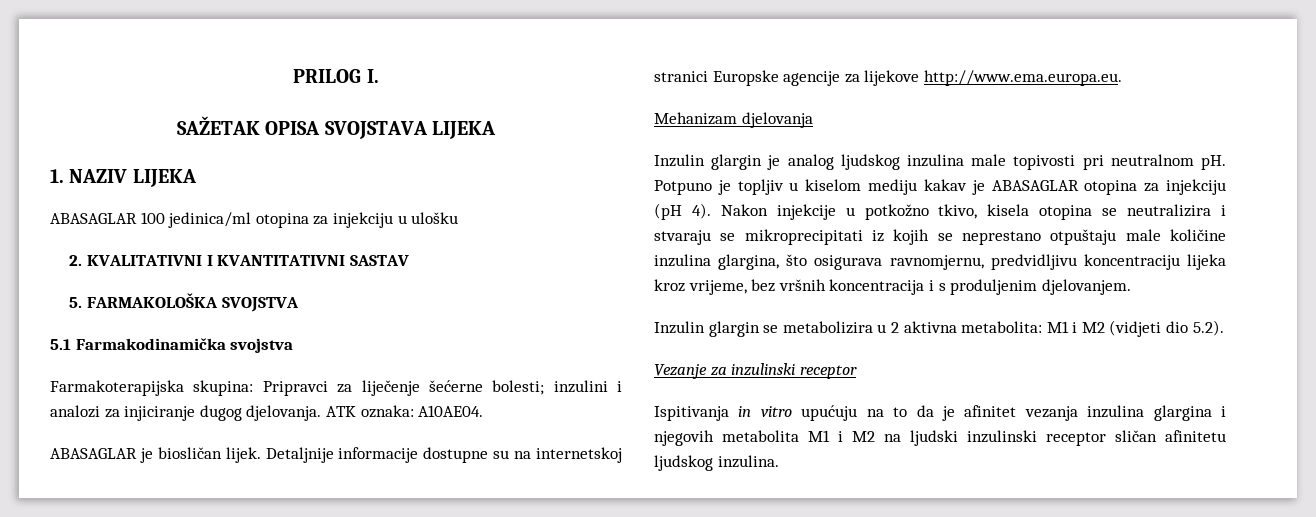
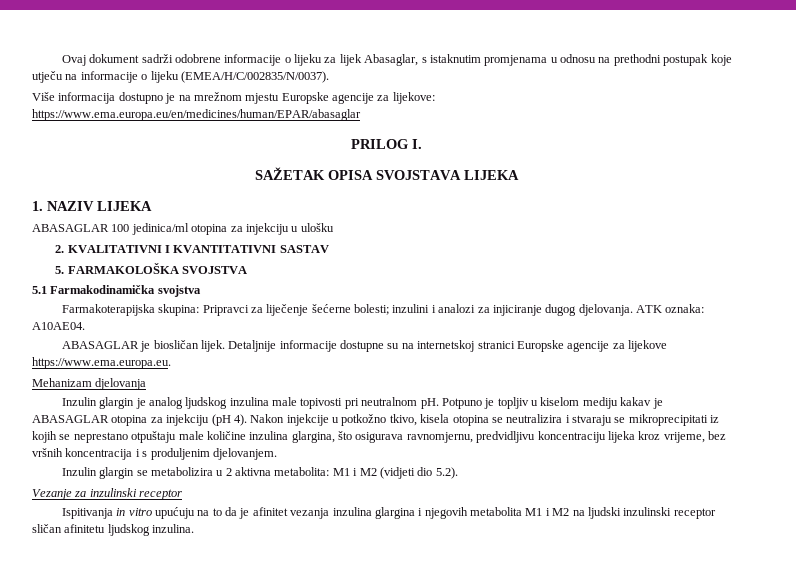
+ Ovaj dokument sadrži odobrene informacije o lijeku za lijek Abasaglar, s istaknutim promjenama u odnosu na prethodni postupak koje utječu na informacije o lijeku (EMEA/H/C/002835/N/0037).
+ Više informacija dostupno je na mrežnom mjestu Europske agencije za lijekove: https://www.ema.europa.eu/en/medicines/human/EPAR/abasaglar
- Detaljnije informacije dostupne su na internetskoj stranici Europske agencije za lijekove http://www.ema.europa.eu.
+ Detaljnije informacije dostupne su na internetskoj stranici Europske agencije za lijekove https://www.ema.europa.eu.

